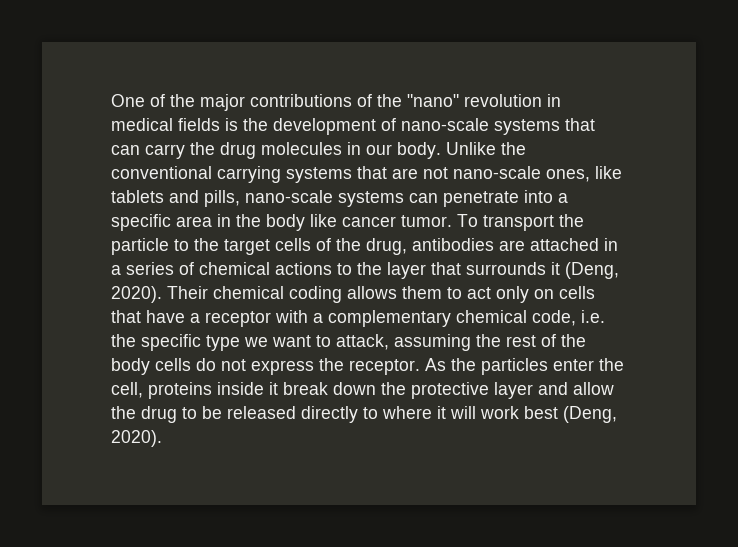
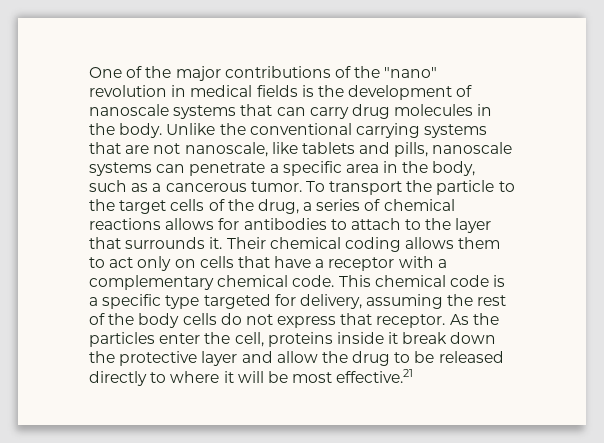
- One of the major contributions of the "nano" revolution in medical fields is the development of nano-scale systems that can carry the drug molecules in our body.
+ One of the major contributions of the "nano" revolution in medical fields is the development of nanoscale systems that can carry drug molecules in the body.
- Unlike the conventional carrying systems that are not nano-scale ones, like tablets and pills, nano-scale systems can penetrate into a specific area in the body like cancer tumor.
+ Unlike the conventional carrying systems that are not nanoscale, like tablets and pills, nanoscale systems can penetrate a specific area in the body, such as a cancerous tumor.
- To transport the particle to the target cells of the drug, antibodies are attached in a series of chemical actions to the layer that surrounds it (Deng, 2020).
+ To transport the particle to the target cells of the drug, a series of chemical reactions allows for antibodies to attach to the layer that surrounds it.
- Their chemical coding allows them to act only on cells that have a receptor with a complementary chemical code, i.e. the specific type we want to attack, assuming the rest of the body cells do not express the receptor.
+ Their chemical coding allows them to act only on cells that have a receptor with a complementary chemical code. This chemical code is a specific type targeted for delivery, assuming the rest of the body cells do not express that receptor.
- As the particles enter the cell, proteins inside it break down the protective layer and allow the drug to be released directly to where it will work best (Deng, 2020).
+ As the particles enter the cell, proteins inside it break down the protective layer and allow the drug to be released directly to where it will be most effective.21

